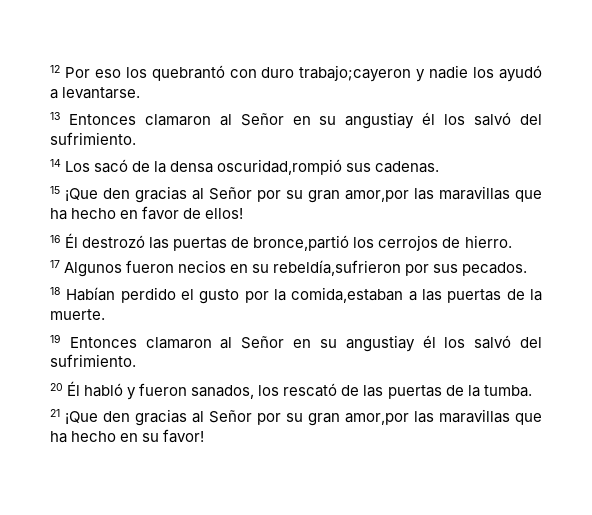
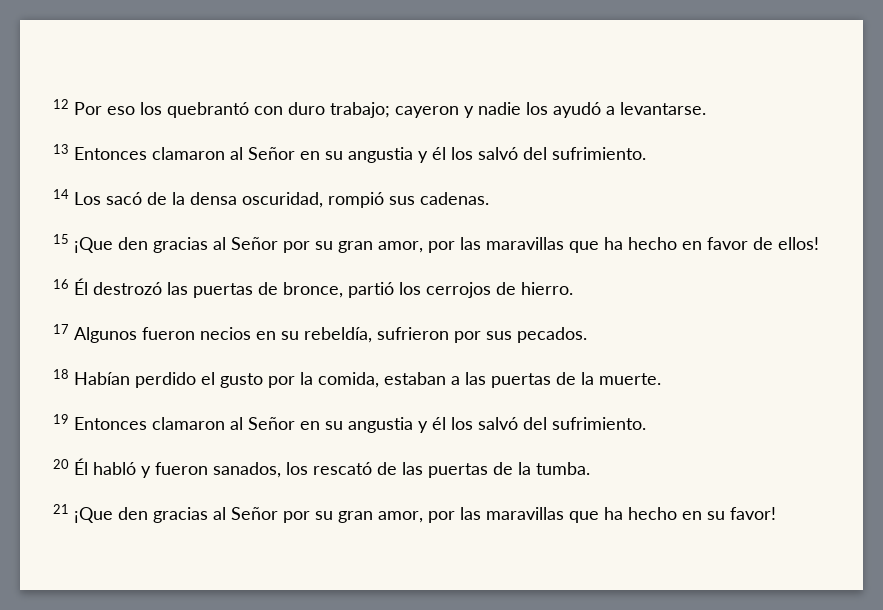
- 12 Por eso los quebrantó con duro trabajo;cayeron y nadie los ayudó a levantarse.
+ 12 Por eso los quebrantó con duro trabajo; cayeron y nadie los ayudó a levantarse.
- 13 Entonces clamaron al Señor en su angustiay él los salvó del sufrimiento.
+ 13 Entonces clamaron al Señor en su angustia y él los salvó del sufrimiento.
- 14 Los sacó de la densa oscuridad,rompió sus cadenas.
+ 14 Los sacó de la densa oscuridad, rompió sus cadenas.
- 15 ¡Que den gracias al Señor por su gran amor,por las maravillas que ha hecho en favor de ellos!
+ 15 ¡Que den gracias al Señor por su gran amor, por las maravillas que ha hecho en favor de ellos!
- 16 Él destrozó las puertas de bronce,partió los cerrojos de hierro.
+ 16 Él destrozó las puertas de bronce, partió los cerrojos de hierro.
- 17 Algunos fueron necios en su rebeldía,sufrieron por sus pecados.
+ 17 Algunos fueron necios en su rebeldía, sufrieron por sus pecados.
- 18 Habían perdido el gusto por la comida,estaban a las puertas de la muerte.
+ 18 Habían perdido el gusto por la comida, estaban a las puertas de la muerte.
- 19 Entonces clamaron al Señor en su angustiay él los salvó del sufrimiento.
+ 19 Entonces clamaron al Señor en su angustia y él los salvó del sufrimiento.
- 21 ¡Que den gracias al Señor por su gran amor,por las maravillas que ha hecho en su favor!
+ 21 ¡Que den gracias al Señor por su gran amor, por las maravillas que ha hecho en su favor!

